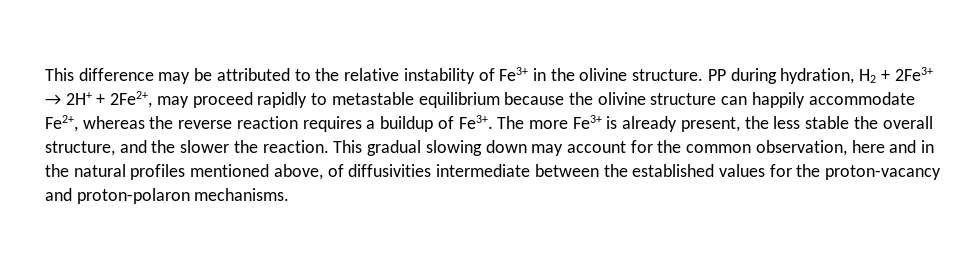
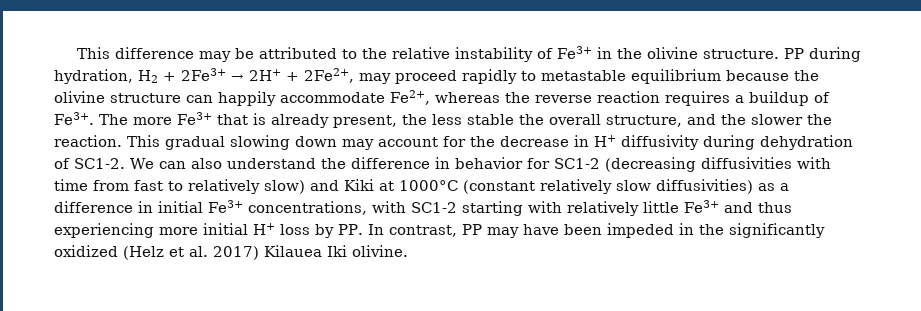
- The more Fe3+ is already present, the less stable the overall structure, and the slower the reaction.
+ The more Fe3+ that is already present, the less stable the overall structure, and the slower the reaction.
- This gradual slowing down may account for the common observation, here and in the natural profiles mentioned above, of diffusivities intermediate between the established values for the proton-vacancy and proton-polaron mechanisms.
+ This gradual slowing down may account for the decrease in H+ diffusivity during dehydration of SC1-2. We can also understand the difference in behavior for SC1-2 (decreasing diffusivities with time from fast to relatively slow) and Kiki at 1000°C (constant relatively slow diffusivities) as a difference in initial Fe3+ concentrations, with SC1-2 starting with relatively little Fe3+ and thus experiencing more initial H+ loss by PP. In contrast, PP may have been impeded in the significantly oxidized (Helz et al. 2017) Kilauea Iki olivine.

